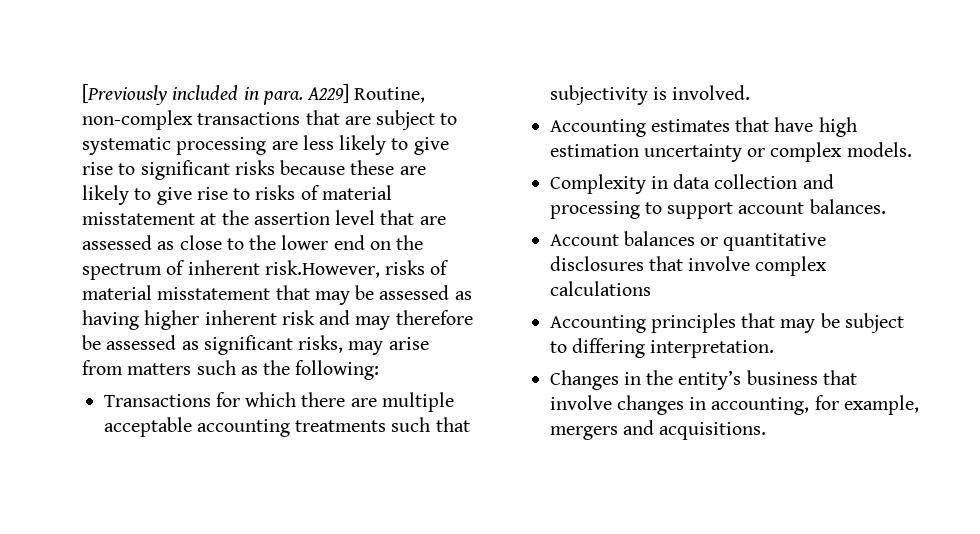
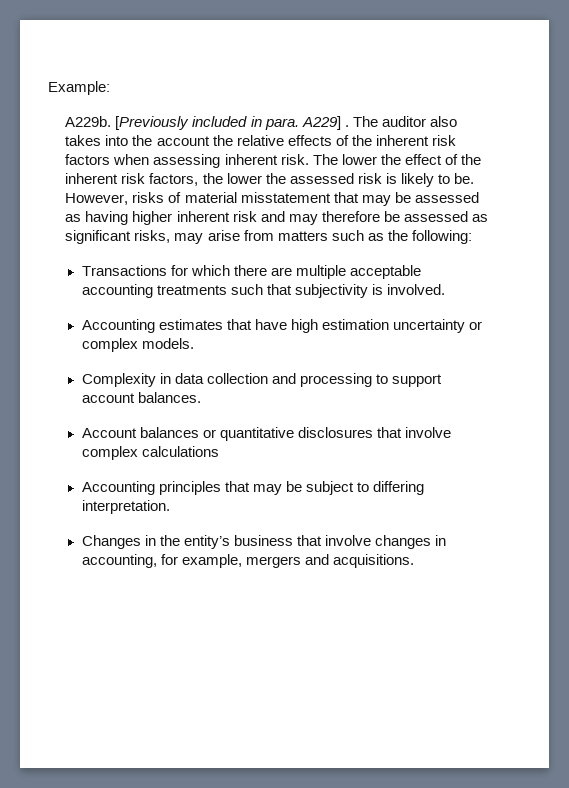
+ Example:
+ A229b.
- [Previously included in para. A229] Routine, non-complex transactions that are subject to systematic processing are less likely to give rise to significant risks because these are likely to give rise to risks of material misstatement at the assertion level that are assessed as close to the lower end on the spectrum of inherent risk.However, risks of material misstatement that may be assessed as having higher inherent risk and may therefore be assessed as significant risks, may arise from matters such as the following:
+ [Previously included in para. A229] . The auditor also takes into the account the relative effects of the inherent risk factors when assessing inherent risk. The lower the effect of the inherent risk factors, the lower the assessed risk is likely to be. However, risks of material misstatement that may be assessed as having higher inherent risk and may therefore be assessed as significant risks, may arise from matters such as the following:

